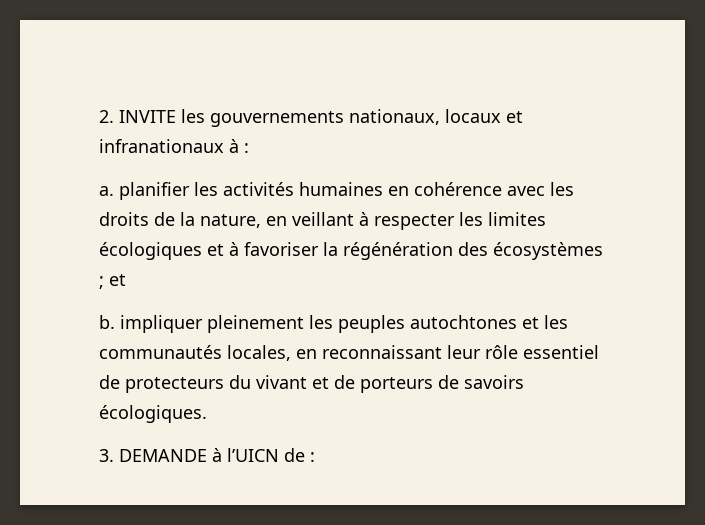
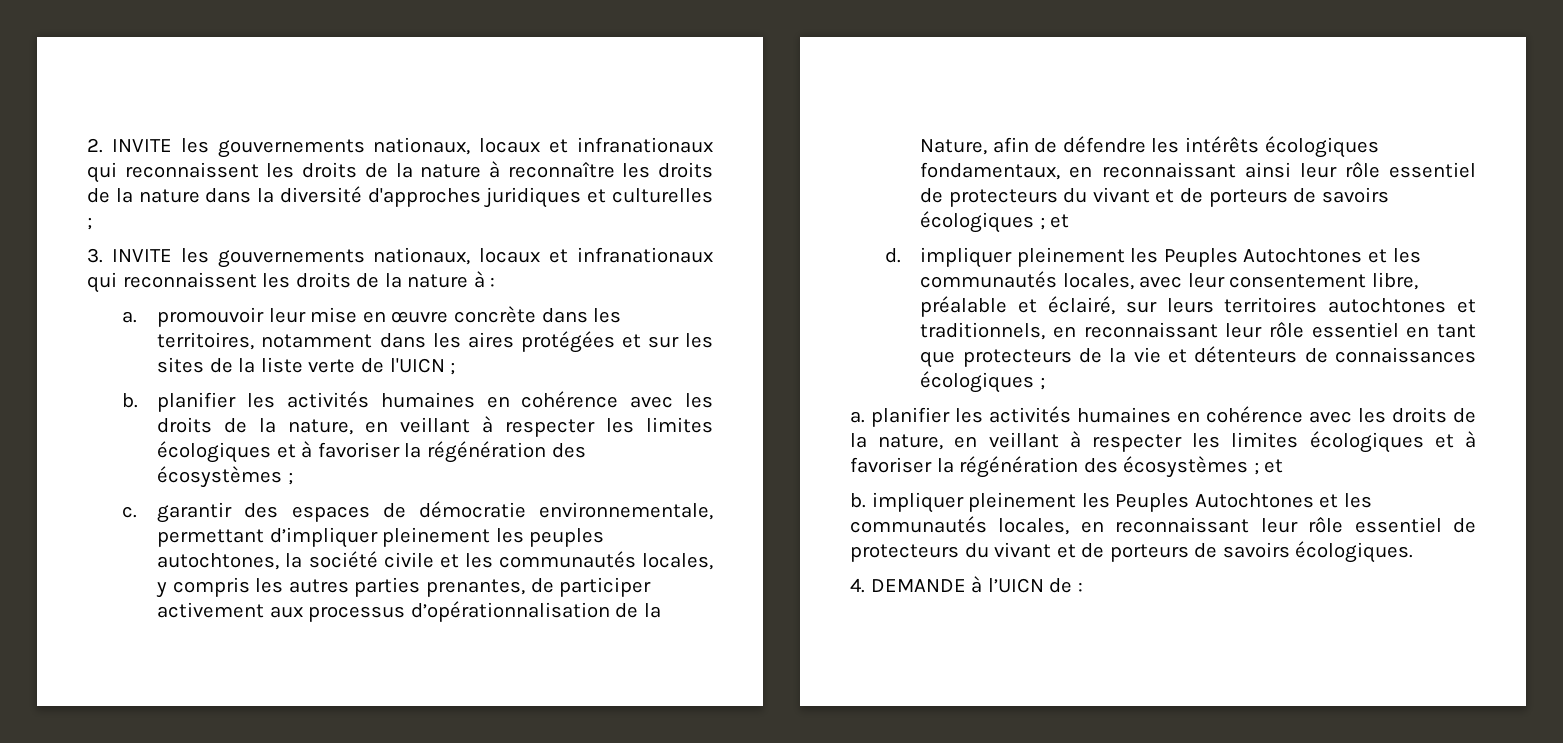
- 2. INVITE les gouvernements nationaux, locaux et infranationaux à :
+ 2. INVITE les gouvernements nationaux, locaux et infranationaux qui reconnaissent les droits de la nature à reconnaître les droits de la nature dans la diversité d'approches juridiques et culturelles ;
+ 3. INVITE les gouvernements nationaux, locaux et infranationaux qui reconnaissent les droits de la nature à :
+ a. promouvoir leur mise en œuvre concrète dans les territoires, notamment dans les aires protégées et sur les sites de la liste verte de l'UICN ;
+ b. planifier les activités humaines en cohérence avec les droits de la nature, en veillant à respecter les limites écologiques et à favoriser la régénération des écosystèmes ;
+ c. garantir des espaces de démocratie environnementale, permettant d’impliquer pleinement les peuples autochtones, la société civile et les communautés locales, y compris les autres parties prenantes, de participer activement aux processus d’opérationnalisation de la Nature, afin de défendre les intérêts écologiques fondamentaux, en reconnaissant ainsi leur rôle essentiel de protecteurs du vivant et de porteurs de savoirs écologiques ; et
+ d. impliquer pleinement les Peuples Autochtones et les communautés locales, avec leur consentement libre, préalable et éclairé, sur leurs territoires autochtones et traditionnels, en reconnaissant leur rôle essentiel en tant que protecteurs de la vie et détenteurs de connaissances écologiques ;
- b. impliquer pleinement les peuples autochtones et les communautés locales, en reconnaissant leur rôle essentiel de protecteurs du vivant et de porteurs de savoirs écologiques.
+ b. impliquer pleinement les Peuples Autochtones et les communautés locales, en reconnaissant leur rôle essentiel de protecteurs du vivant et de porteurs de savoirs écologiques.
- 3. DEMANDE à l’UICN de :
+ 4. DEMANDE à l’UICN de :

